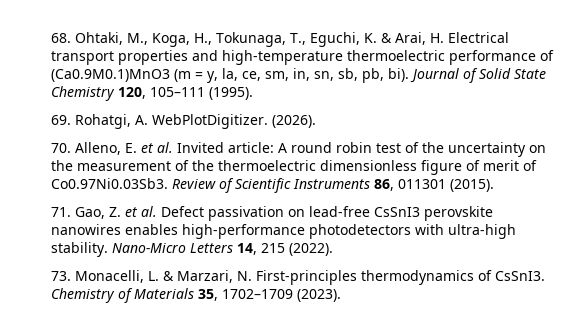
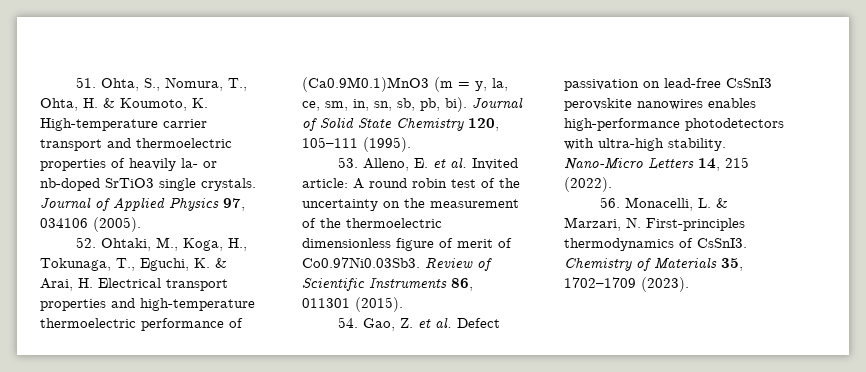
- 68. Ohtaki, M., Koga, H., Tokunaga, T., Eguchi, K. & Arai, H. Electrical transport properties and high-temperature thermoelectric performance of (Ca0.9M0.1)MnO3 (m = y, la, ce, sm, in, sn, sb, pb, bi).
+ 51. Ohta, S., Nomura, T., Ohta, H. & Koumoto, K. High-temperature carrier transport and thermoelectric properties of heavily la- or nb-doped SrTiO3 single crystals. Journal of Applied Physics 97, 034106 (2005).
+ 52. Ohtaki, M., Koga, H., Tokunaga, T., Eguchi, K. & Arai, H. Electrical transport properties and high-temperature thermoelectric performance of (Ca0.9M0.1)MnO3 (m = y, la, ce, sm, in, sn, sb, pb, bi).
- 69. Rohatgi, A. WebPlotDigitizer. (2026).
- 70. Alleno, E. et al. Invited article: A round robin test of the uncertainty on the measurement of the thermoelectric dimensionless figure of merit of Co0.97Ni0.03Sb3. Review of Scientific Instruments 86, 011301 (2015).
+ 53. Alleno, E. et al. Invited article: A round robin test of the uncertainty on the measurement of the thermoelectric dimensionless figure of merit of Co0.97Ni0.03Sb3. Review of Scientific Instruments 86, 011301 (2015).
- 71. Gao, Z. et al. Defect passivation on lead-free CsSnI3 perovskite nanowires enables high-performance photodetectors with ultra-high stability.
+ 54. Gao, Z. et al. Defect passivation on lead-free CsSnI3 perovskite nanowires enables high-performance photodetectors with ultra-high stability.
- 73. Monacelli, L. & Marzari, N. First-principles thermodynamics of CsSnI3.
+ 56. Monacelli, L. & Marzari, N. First-principles thermodynamics of CsSnI3.

